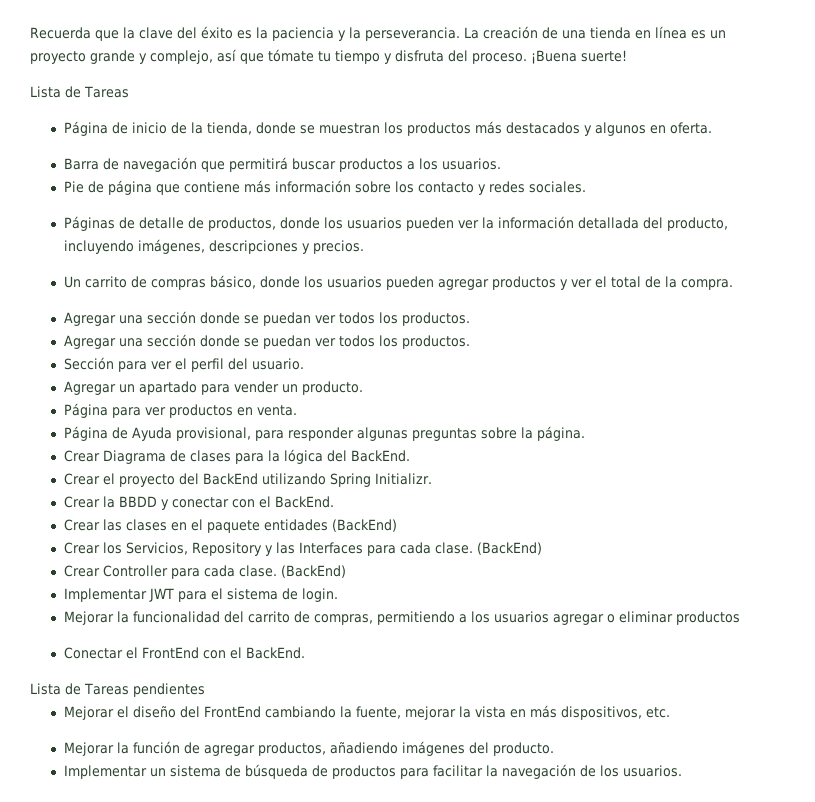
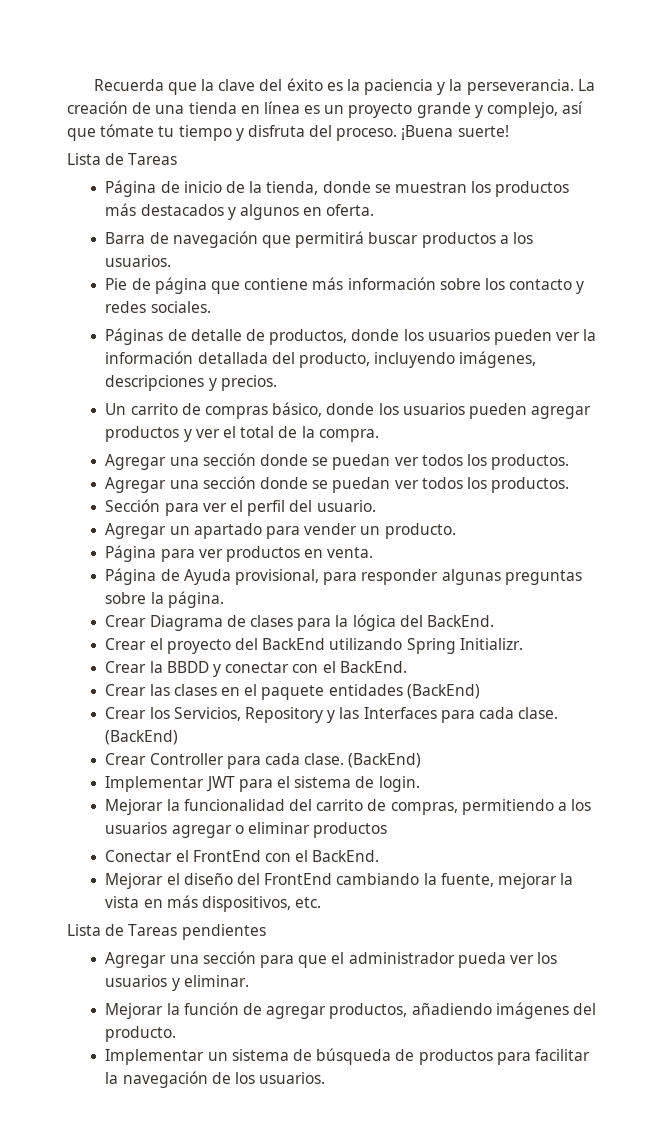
- Lista de Tareas pendientes
+ Lista de Tareas pendientes
+ Agregar una sección para que el administrador pueda ver los usuarios y eliminar.

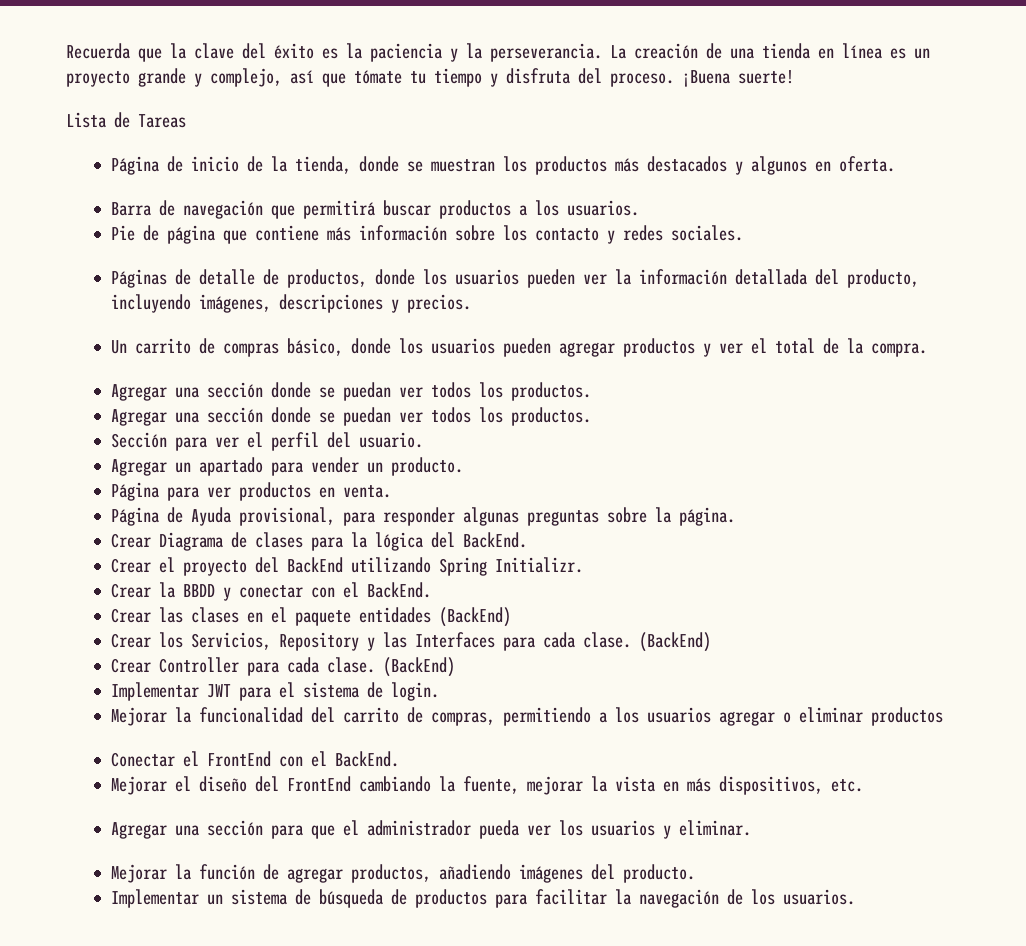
- Lista de Tareas pendientes

